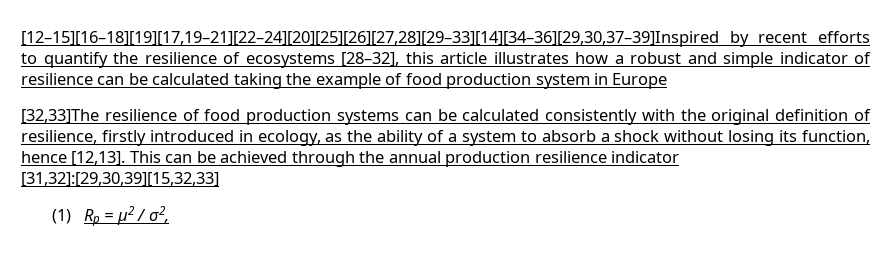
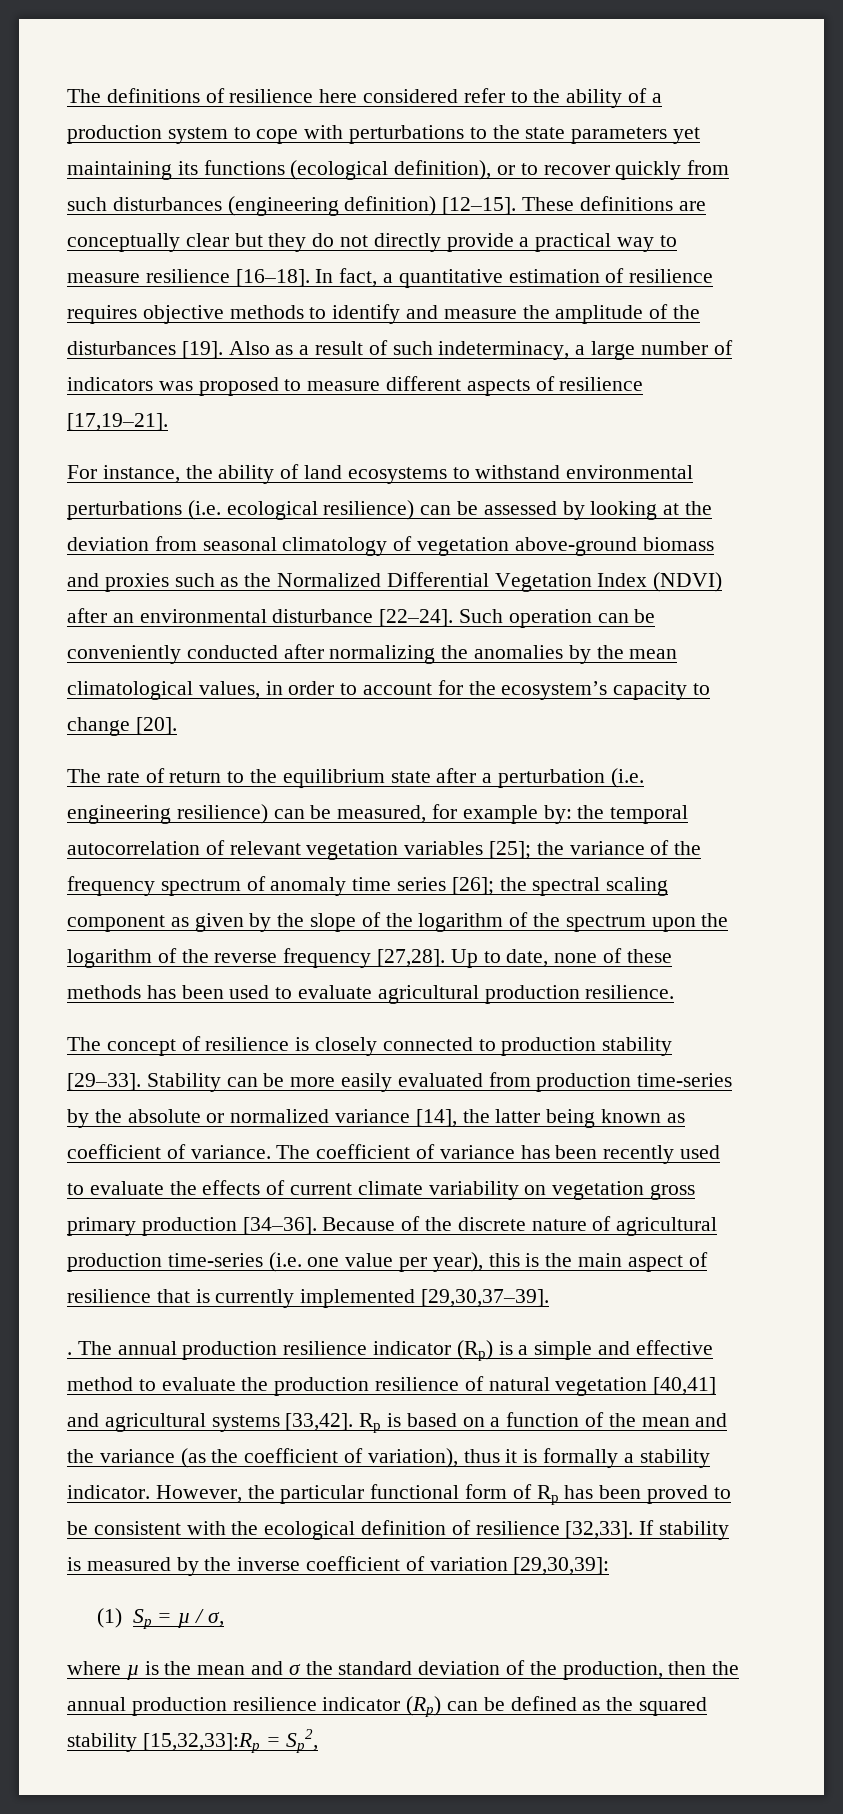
- [12–15][16–18][19][17,19–21][22–24][20][25][26][27,28][29–33][14][34–36][29,30,37–39]Inspired by recent efforts to quantify the resilience of ecosystems [28–32], this article illustrates how a robust and simple indicator of resilience can be calculated taking the example of food production system in Europe
- [32,33]The resilience of food production systems can be calculated consistently with the original definition of resilience, firstly introduced in ecology, as the ability of a system to absorb a shock without losing its function, hence [12,13]. This can be achieved through the annual production resilience indicator [31,32]:[29,30,39][15,32,33]
- (1) Rp = µ2 / σ2,
+ The definitions of resilience here considered refer to the ability of a production system to cope with perturbations to the state parameters yet maintaining its functions (ecological definition), or to recover quickly from such disturbances (engineering definition) [12–15]. These definitions are conceptually clear but they do not directly provide a practical way to measure resilience [16–18]. In fact, a quantitative estimation of resilience requires objective methods to identify and measure the amplitude of the disturbances [19]. Also as a result of such indeterminacy, a large number of indicators was proposed to measure different aspects of resilience [17,19–21].
+ For instance, the ability of land ecosystems to withstand environmental perturbations (i.e. ecological resilience) can be assessed by looking at the deviation from seasonal climatology of vegetation above-ground biomass and proxies such as the Normalized Differential Vegetation Index (NDVI) after an environmental disturbance [22–24]. Such operation can be conveniently conducted after normalizing the anomalies by the mean climatological values, in order to account for the ecosystem’s capacity to change [20].
+ The rate of return to the equilibrium state after a perturbation (i.e. engineering resilience) can be measured, for example by: the temporal autocorrelation of relevant vegetation variables [25]; the variance of the frequency spectrum of anomaly time series [26]; the spectral scaling component as given by the slope of the logarithm of the spectrum upon the logarithm of the reverse frequency [27,28]. Up to date, none of these methods has been used to evaluate agricultural production resilience.
+ The concept of resilience is closely connected to production stability [29–33]. Stability can be more easily evaluated from production time-series by the absolute or normalized variance [14], the latter being known as coefficient of variance. The coefficient of variance has been recently used to evaluate the effects of current climate variability on vegetation gross primary production [34–36]. Because of the discrete nature of agricultural production time-series (i.e. one value per year), this is the main aspect of resilience that is currently implemented [29,30,37–39].
+ . The annual production resilience indicator (Rp) is a simple and effective method to evaluate the production resilience of natural vegetation [40,41] and agricultural systems [33,42]. Rp is based on a function of the mean and the variance (as the coefficient of variation), thus it is formally a stability indicator. However, the particular functional form of Rp has been proved to be consistent with the ecological definition of resilience [32,33]. If stability is measured by the inverse coefficient of variation [29,30,39]:
+ (1) Sp = µ / σ,
+ where µ is the mean and σ the standard deviation of the production, then the annual production resilience indicator (Rp) can be defined as the squared stability [15,32,33]:Rp = Sp2,

